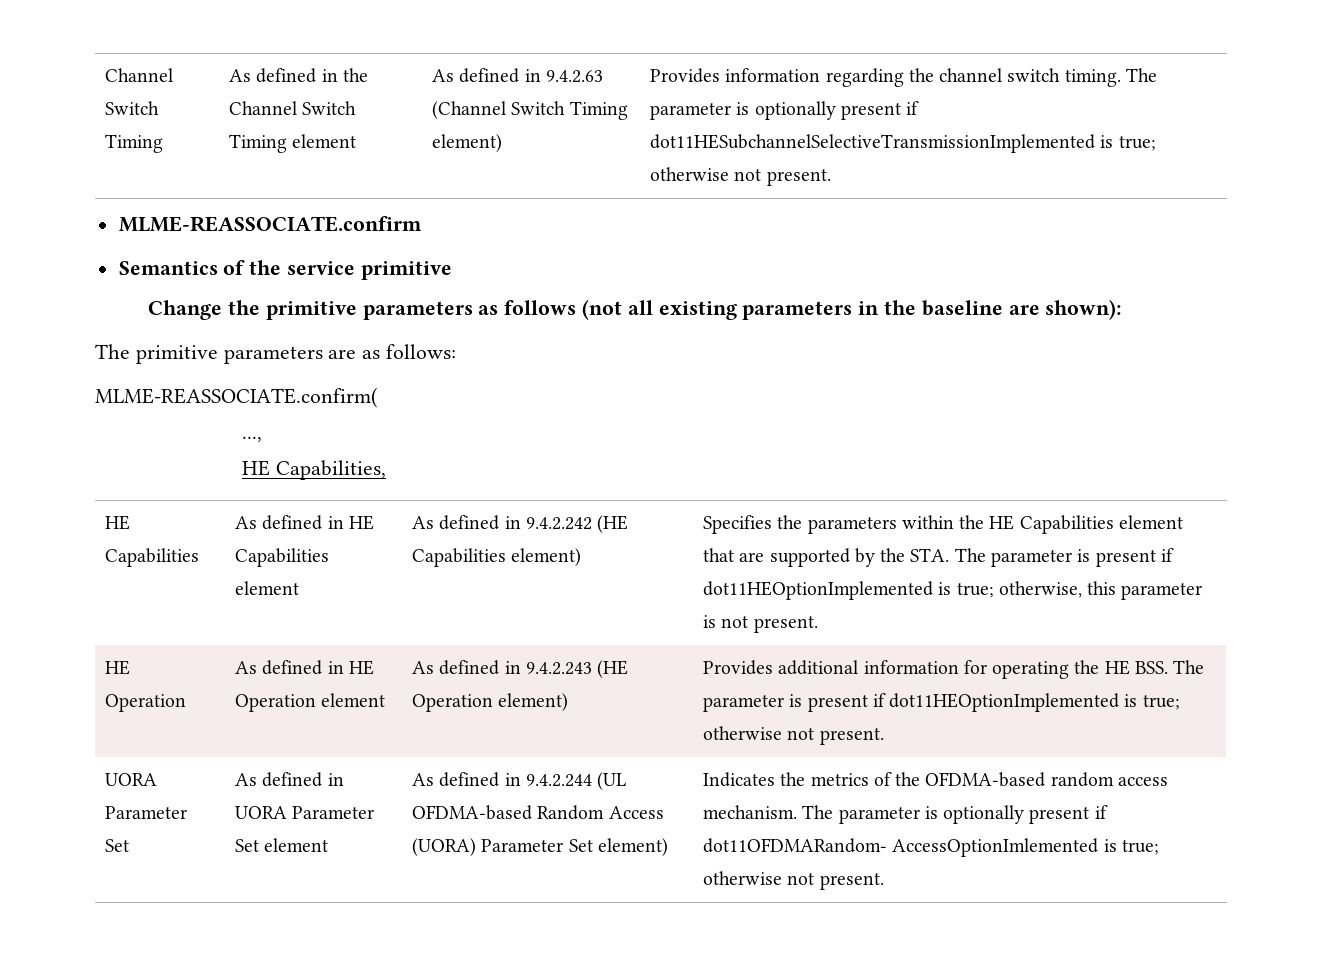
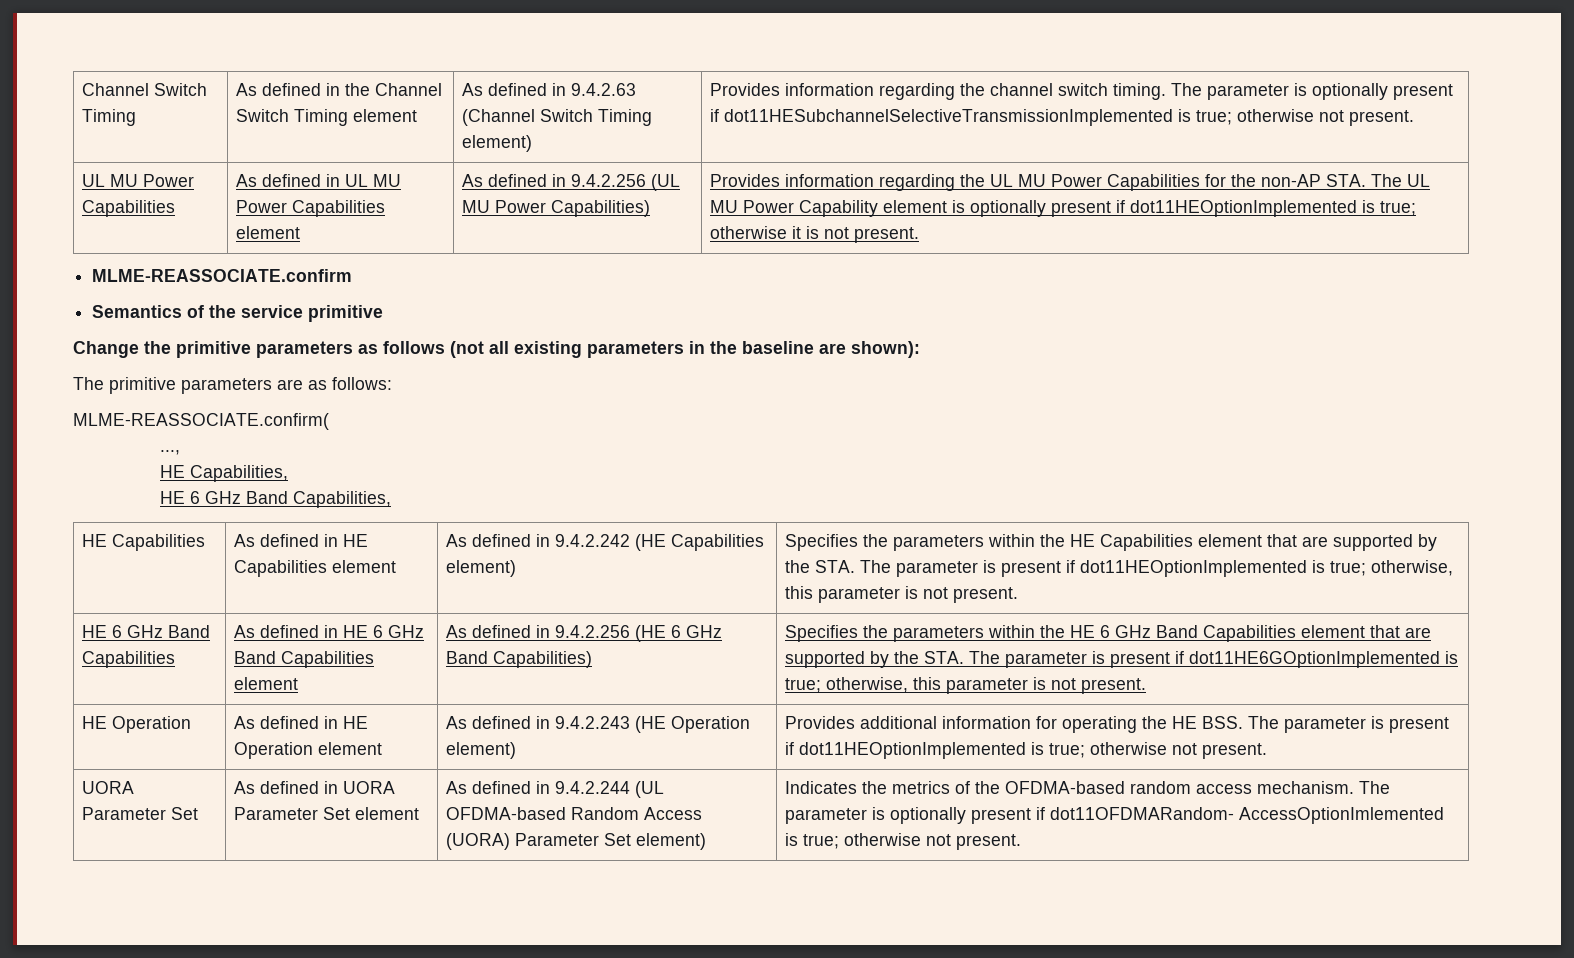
+ UL MU Power Capabilities | As defined in UL MU Power Capabilities element | As defined in 9.4.2.256 (UL MU Power Capabilities) | Provides information regarding the UL MU Power Capabilities for the non-AP STA. The UL MU Power Capability element is optionally present if dot11HEOptionImplemented is true; otherwise it is not present.
+ HE 6 GHz Band Capabilities,
+ HE 6 GHz Band Capabilities | As defined in HE 6 GHz Band Capabilities element | As defined in 9.4.2.256 (HE 6 GHz Band Capabilities) | Specifies the parameters within the HE 6 GHz Band Capabilities element that are supported by the STA. The parameter is present if dot11HE6GOptionImplemented is true; otherwise, this parameter is not present.

